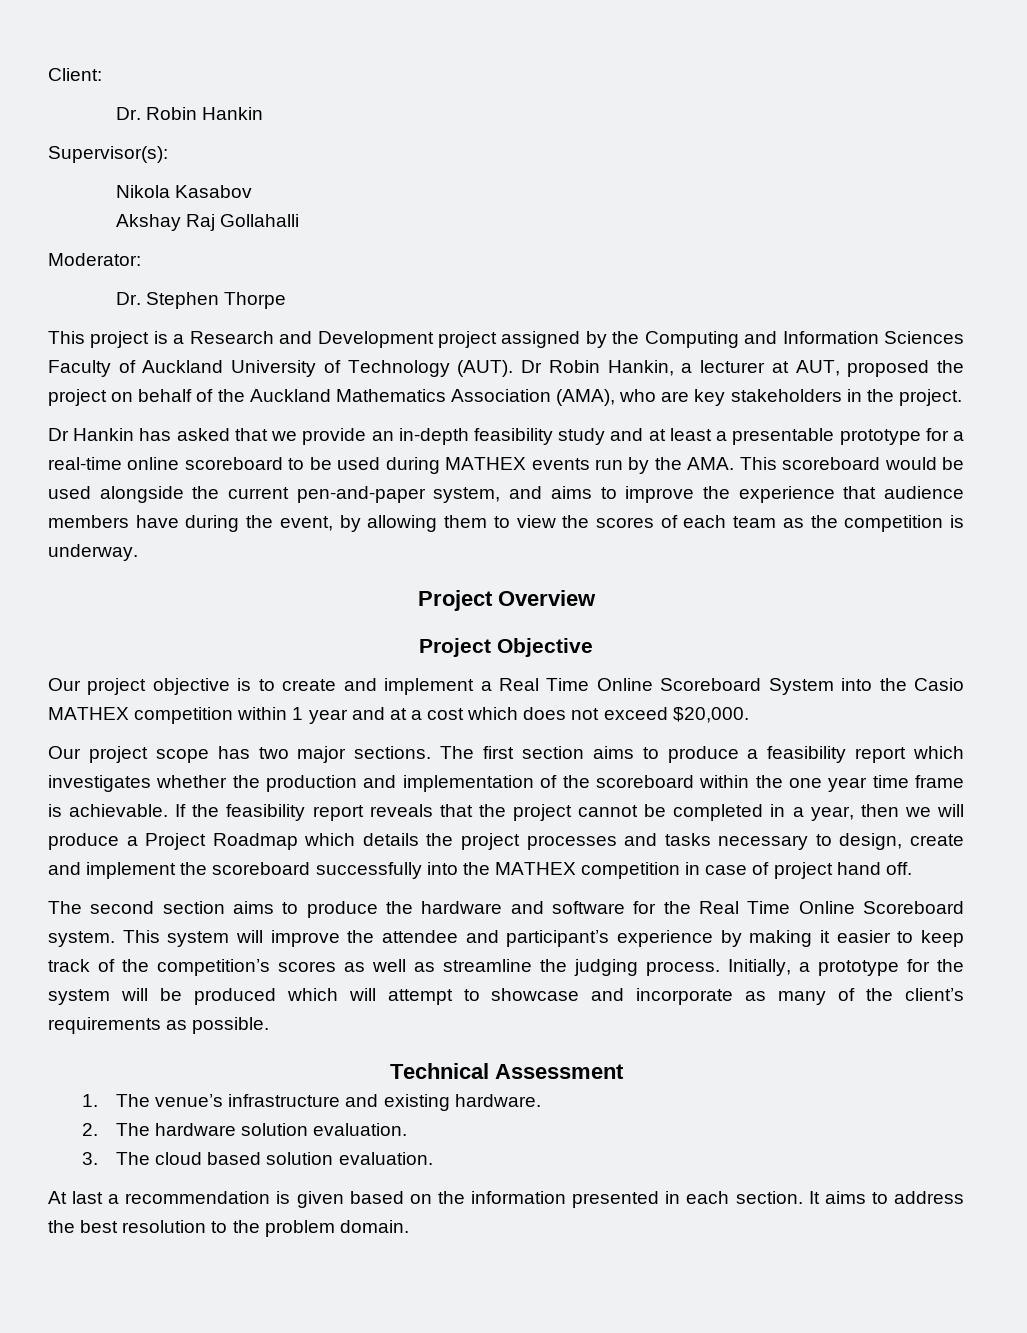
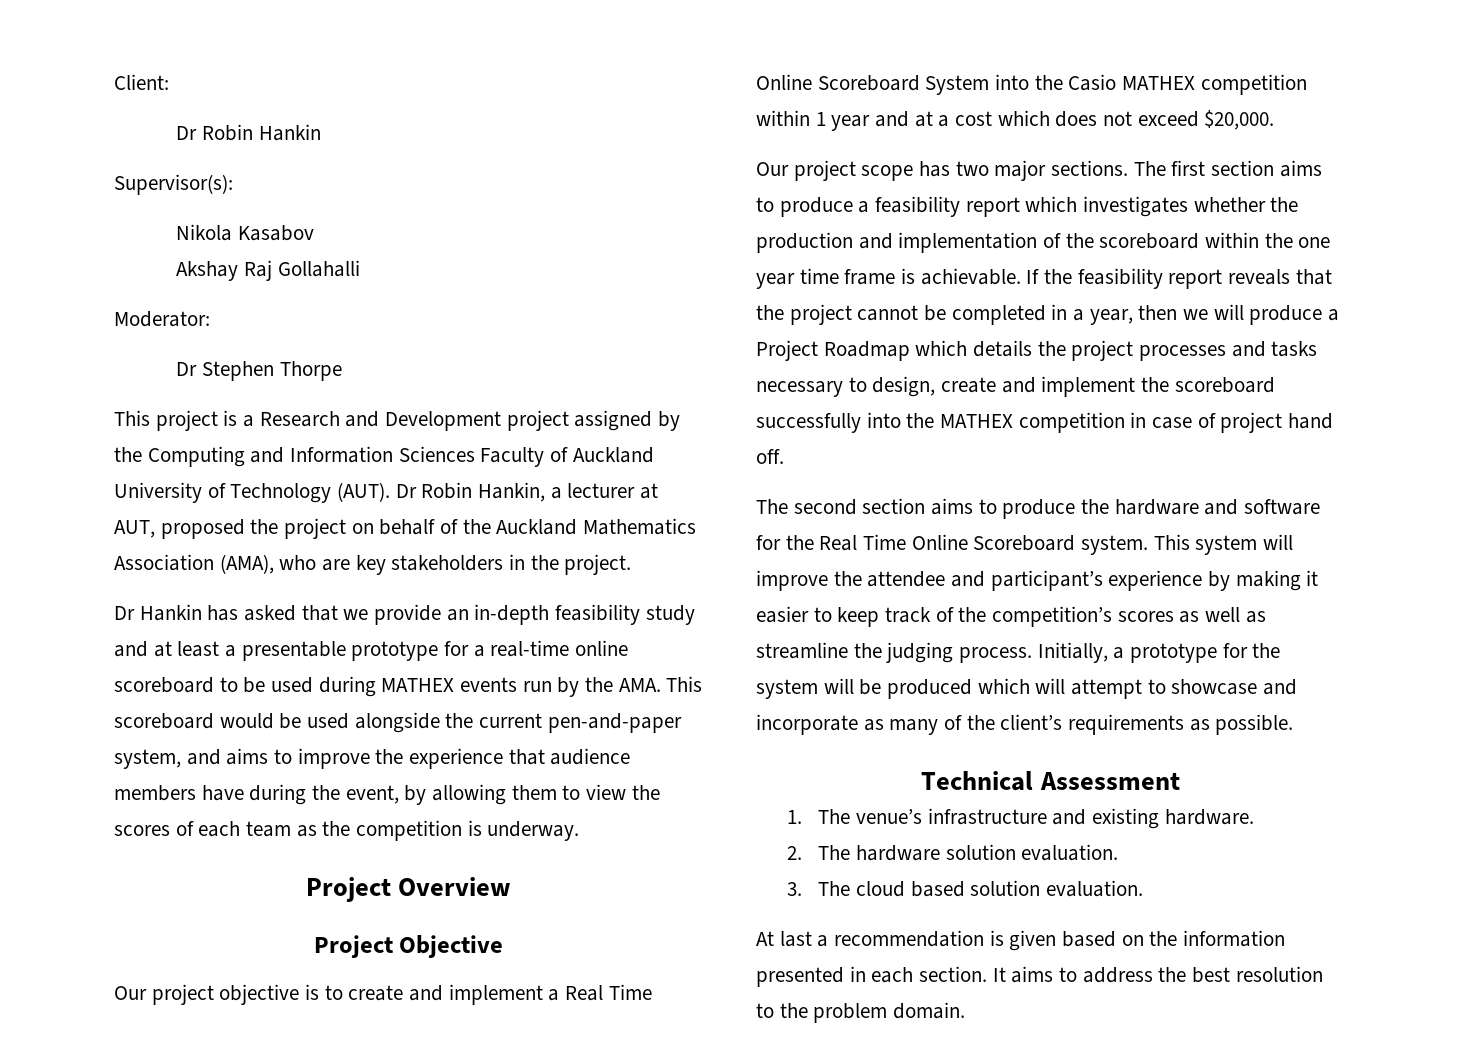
- Dr. Robin Hankin
+ Dr Robin Hankin
- Dr. Stephen Thorpe
+ Dr Stephen Thorpe

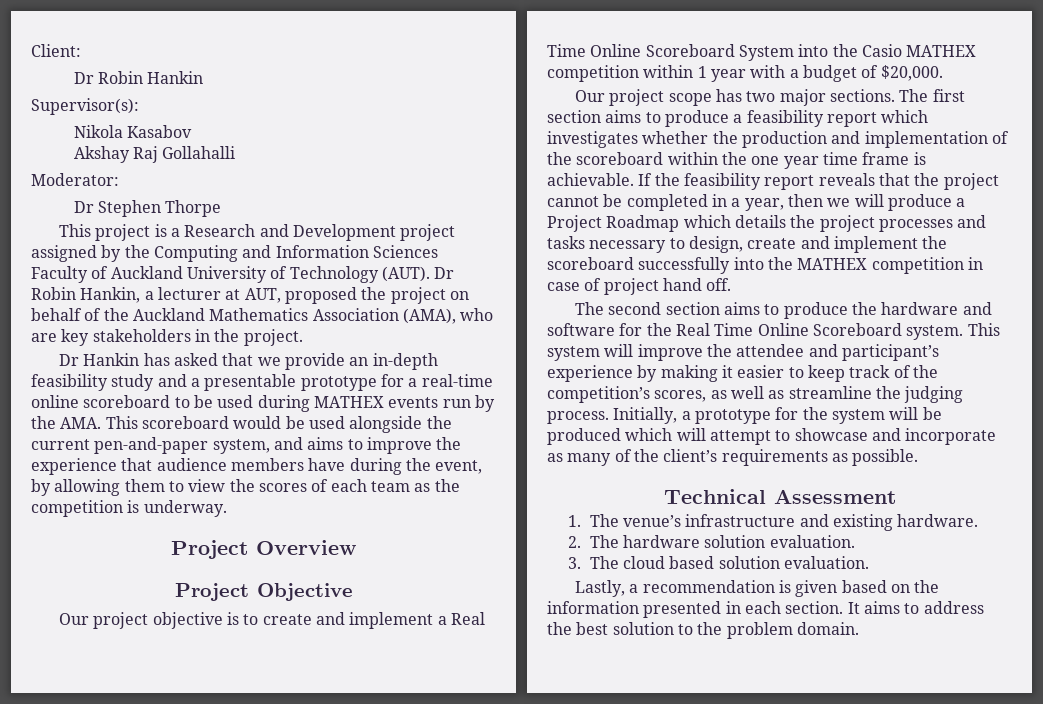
- Dr Hankin has asked that we provide an in-depth feasibility study and at least a presentable prototype for a real-time online scoreboard to be used during MATHEX events run by the AMA. This scoreboard would be used alongside the current pen-and-paper system, and aims to improve the experience that audience members have during the event, by allowing them to view the scores of each team as the competition is underway.
+ Dr Hankin has asked that we provide an in-depth feasibility study and a presentable prototype for a real-time online scoreboard to be used during MATHEX events run by the AMA. This scoreboard would be used alongside the current pen-and-paper system, and aims to improve the experience that audience members have during the event, by allowing them to view the scores of each team as the competition is underway.
- Our project objective is to create and implement a Real Time Online Scoreboard System into the Casio MATHEX competition within 1 year and at a cost which does not exceed $20,000.
+ Our project objective is to create and implement a Real Time Online Scoreboard System into the Casio MATHEX competition within 1 year with a budget of $20,000.
- This system will improve the attendee and participant’s experience by making it easier to keep track of the competition’s scores as well as streamline the judging process.
+ This system will improve the attendee and participant’s experience by making it easier to keep track of the competition’s scores, as well as streamline the judging process.
- At last a recommendation is given based on the information presented in each section.
+ Lastly, a recommendation is given based on the information presented in each section.
- It aims to address the best resolution to the problem domain.
+ It aims to address the best solution to the problem domain.

